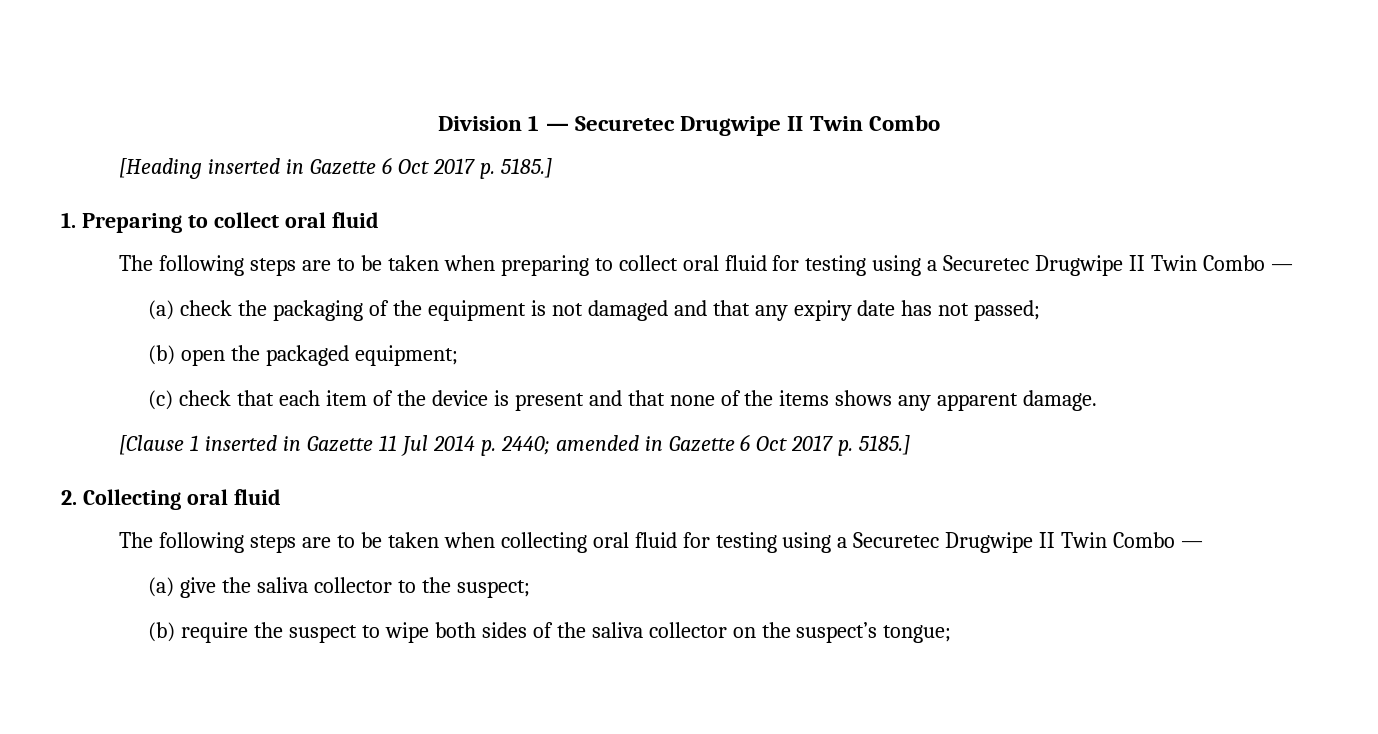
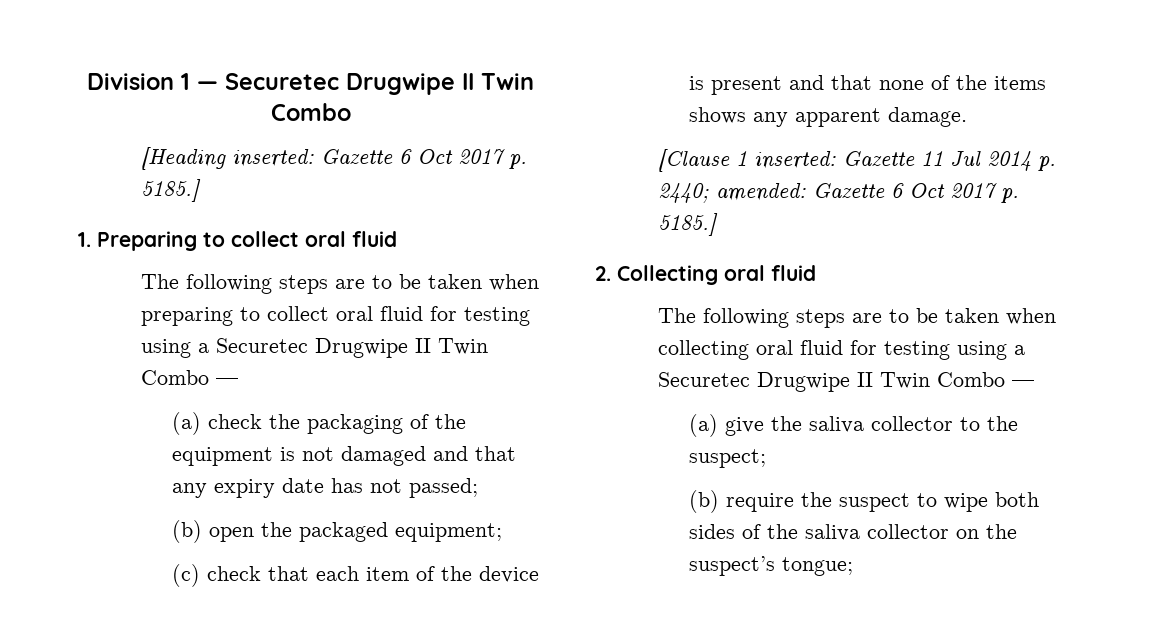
- [Heading inserted in Gazette 6 Oct 2017 p. 5185.]
+ [Heading inserted: Gazette 6 Oct 2017 p. 5185.]
- [Clause 1 inserted in Gazette 11 Jul 2014 p. 2440; amended in Gazette 6 Oct 2017 p. 5185.]
+ [Clause 1 inserted: Gazette 11 Jul 2014 p. 2440; amended: Gazette 6 Oct 2017 p. 5185.]

